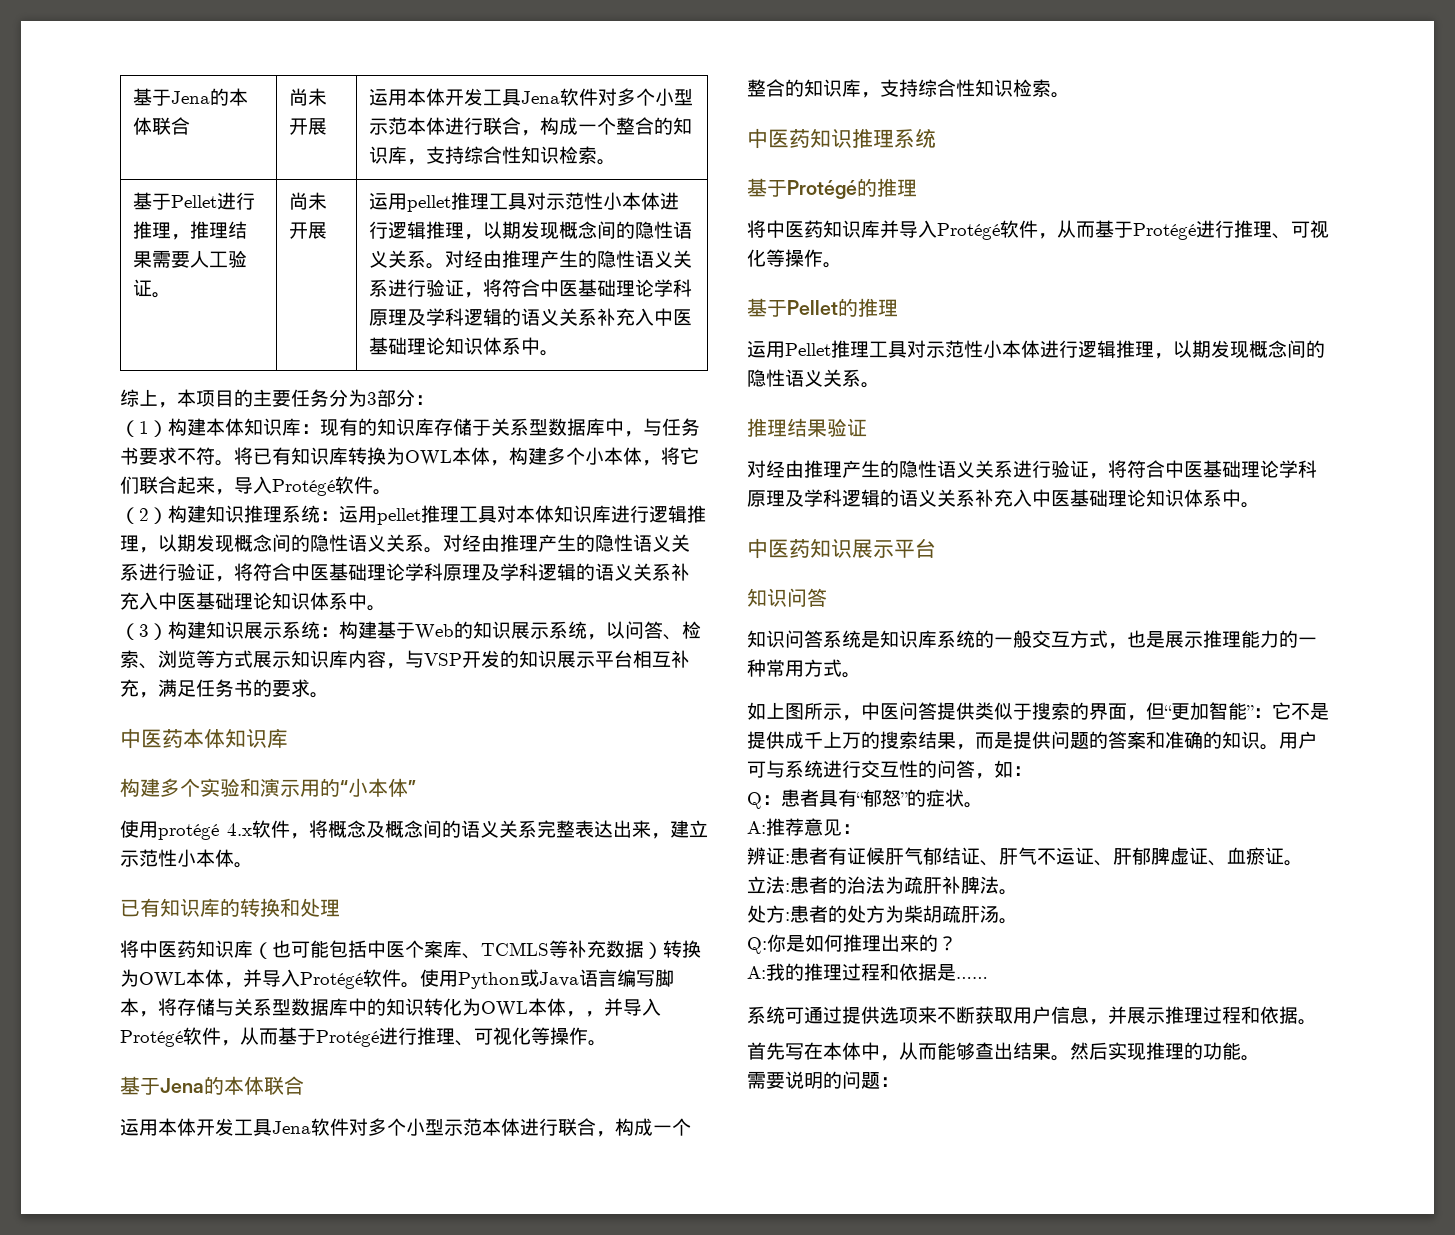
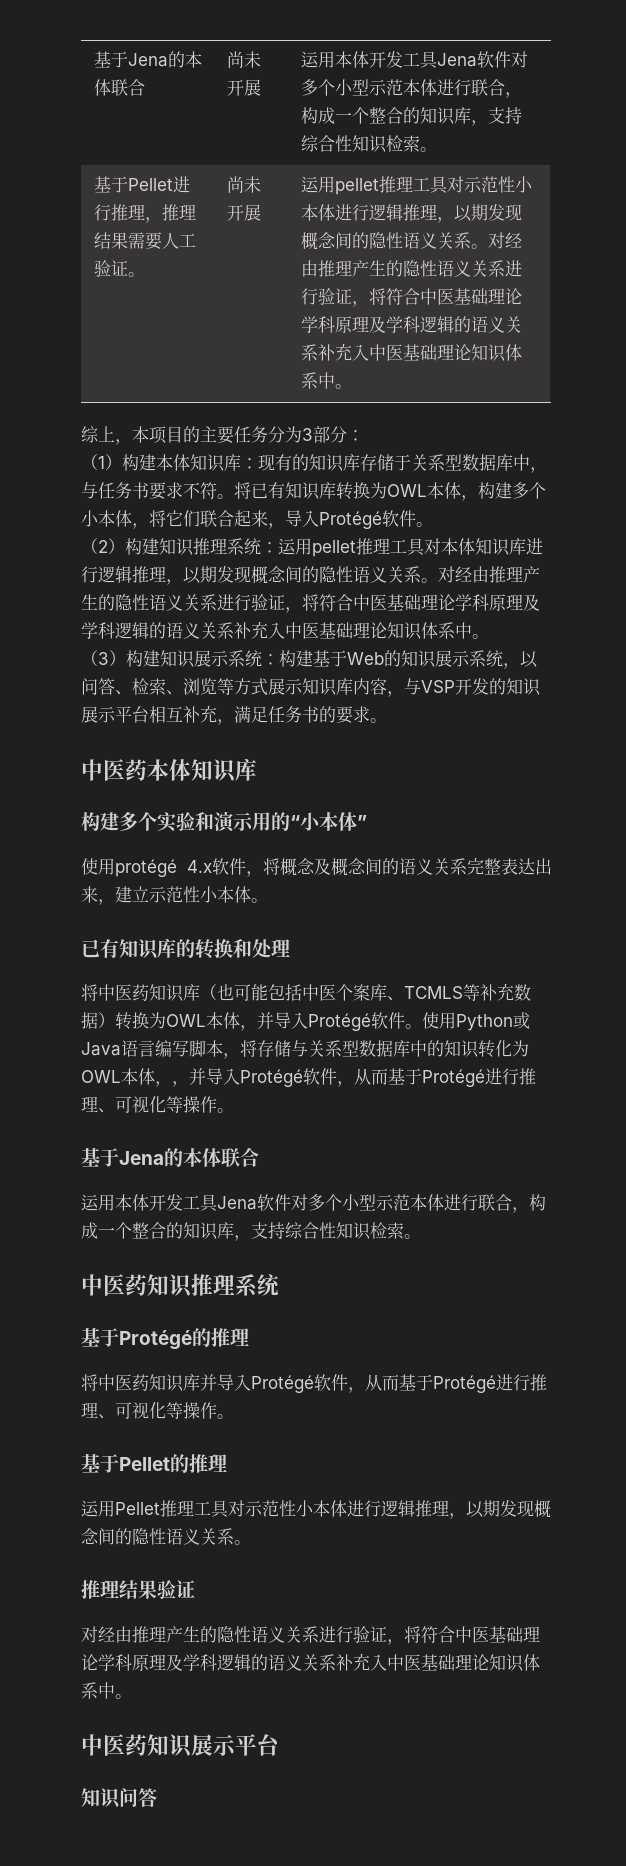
- 知识问答系统是知识库系统的一般交互方式，也是展示推理能力的一种常用方式。
- 如上图所示，中医问答提供类似于搜索的界面，但“更加智能”：它不是提供成千上万的搜索结果，而是提供问题的答案和准确的知识。用户可与系统进行交互性的问答，如：
- Q：患者具有“郁怒”的症状。
- A:推荐意见：
- 辨证:患者有证候肝气郁结证、肝气不运证、肝郁脾虚证、血瘀证。
- 立法:患者的治法为疏肝补脾法。
- 处方:患者的处方为柴胡疏肝汤。
- Q:你是如何推理出来的？
- A:我的推理过程和依据是……
- 系统可通过提供选项来不断获取用户信息，并展示推理过程和依据。
- 首先写在本体中，从而能够查出结果。然后实现推理的功能。
- 需要说明的问题：

